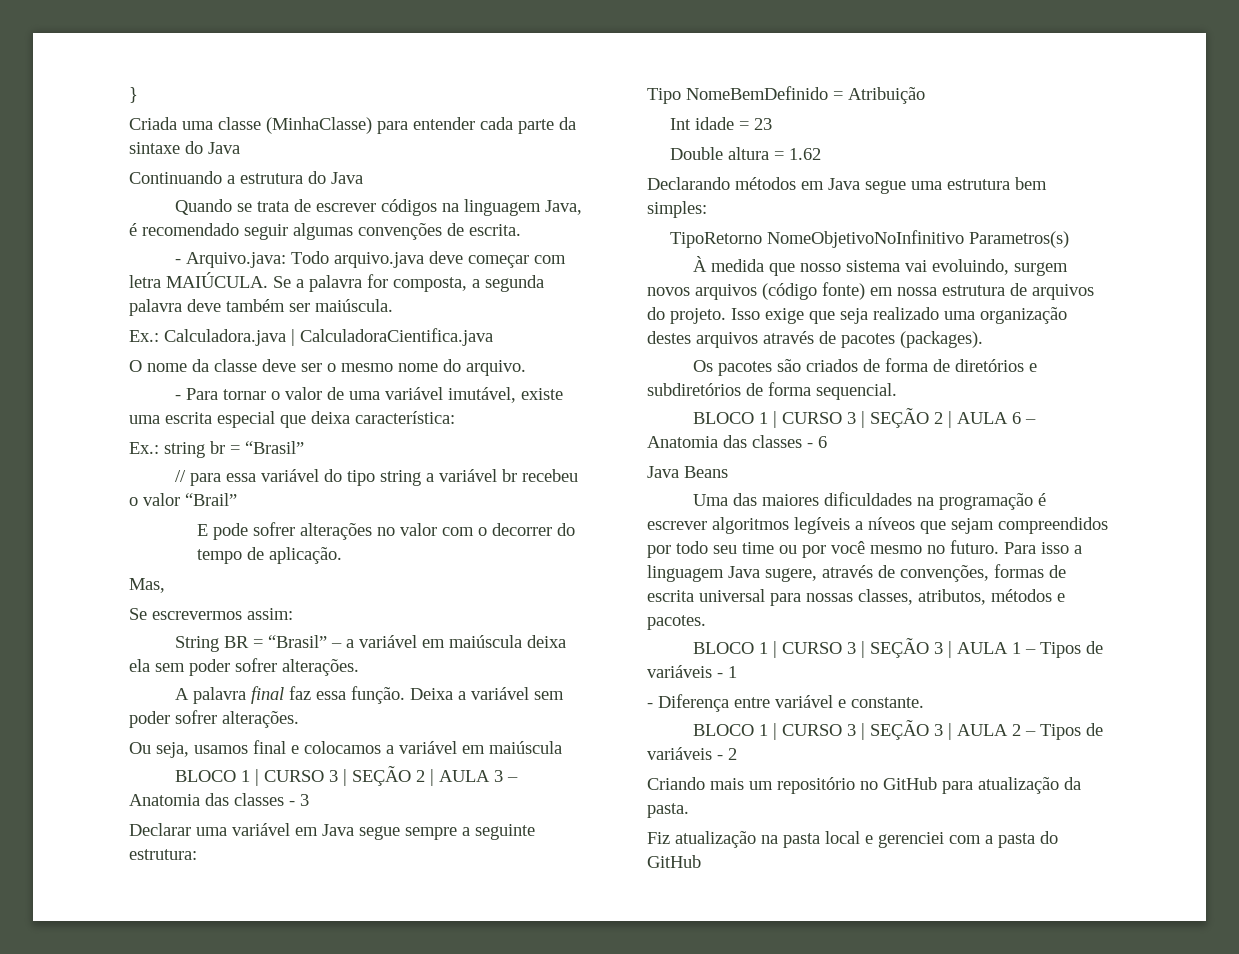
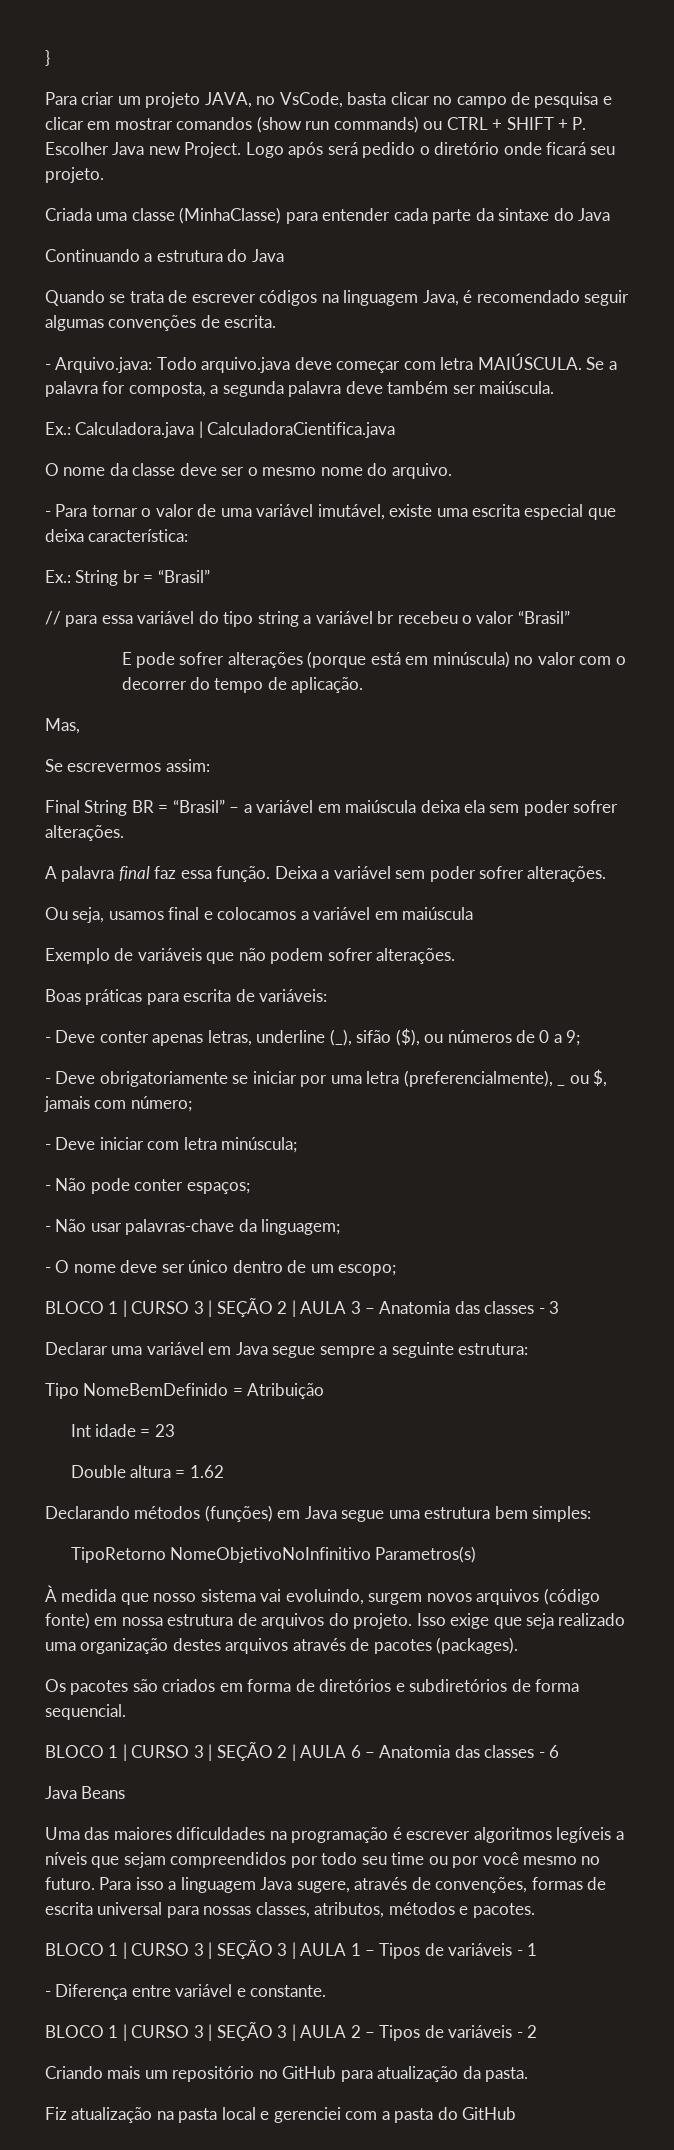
+ Para criar um projeto JAVA, no VsCode, basta clicar no campo de pesquisa e clicar em mostrar comandos (show run commands) ou CTRL + SHIFT + P. Escolher Java new Project. Logo após será pedido o diretório onde ficará seu projeto.
- - Arquivo.java: Todo arquivo.java deve começar com letra MAIÚCULA.
+ - Arquivo.java: Todo arquivo.java deve começar com letra MAIÚSCULA.
- Ex.: string br = “Brasil”
+ Ex.: String br = “Brasil”
- // para essa variável do tipo string a variável br recebeu o valor “Brail”
+ // para essa variável do tipo string a variável br recebeu o valor “Brasil”
- E pode sofrer alterações no valor com o decorrer do tempo de aplicação.
+ E pode sofrer alterações (porque está em minúscula) no valor com o decorrer do tempo de aplicação.
- String BR = “Brasil” – a variável em maiúscula deixa ela sem poder sofrer alterações.
+ Final String BR = “Brasil” – a variável em maiúscula deixa ela sem poder sofrer alterações.
+ Exemplo de variáveis que não podem sofrer alterações.
+ Boas práticas para escrita de variáveis:
+ - Deve conter apenas letras, underline (_), sifão ($), ou números de 0 a 9;
+ - Deve obrigatoriamente se iniciar por uma letra (preferencialmente), _ ou $, jamais com número;
+ - Deve iniciar com letra minúscula;
+ - Não pode conter espaços;
+ - Não usar palavras-chave da linguagem;
+ - O nome deve ser único dentro de um escopo;
- Declarando métodos em Java segue uma estrutura bem simples:
+ Declarando métodos (funções) em Java segue uma estrutura bem simples:
- Os pacotes são criados de forma de diretórios e subdiretórios de forma sequencial.
+ Os pacotes são criados em forma de diretórios e subdiretórios de forma sequencial.
- Uma das maiores dificuldades na programação é escrever algoritmos legíveis a níveos que sejam compreendidos por todo seu time ou por você mesmo no futuro.
+ Uma das maiores dificuldades na programação é escrever algoritmos legíveis a níveis que sejam compreendidos por todo seu time ou por você mesmo no futuro.

